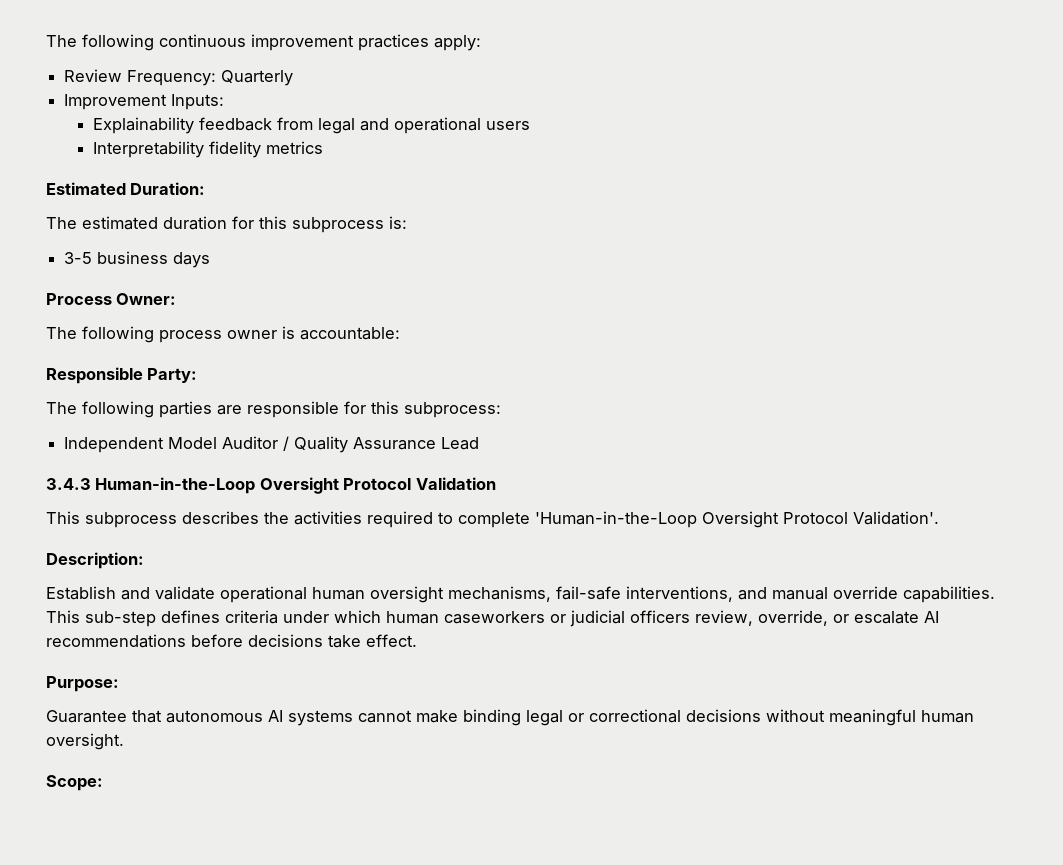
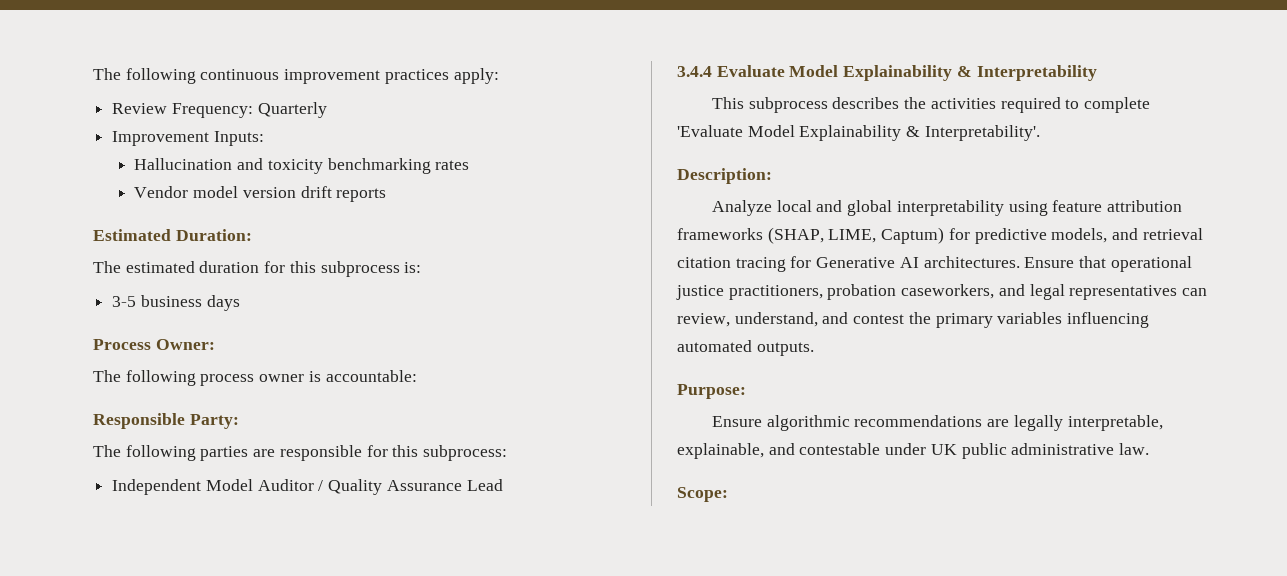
- Explainability feedback from legal and operational users
- Interpretability fidelity metrics
+ Hallucination and toxicity benchmarking rates
+ Vendor model version drift reports
- 3.4.3 Human-in-the-Loop Oversight Protocol Validation
+ 3.4.4 Evaluate Model Explainability & Interpretability
- This subprocess describes the activities required to complete 'Human-in-the-Loop Oversight Protocol Validation'.
+ This subprocess describes the activities required to complete 'Evaluate Model Explainability & Interpretability'.
  Description:
- Establish and validate operational human oversight mechanisms, fail-safe interventions, and manual override capabilities. This sub-step defines criteria under which human caseworkers or judicial officers review, override, or escalate AI recommendations before decisions take effect.
+ Analyze local and global interpretability using feature attribution frameworks (SHAP, LIME, Captum) for predictive models, and retrieval citation tracing for Generative AI architectures. Ensure that operational justice practitioners, probation caseworkers, and legal representatives can review, understand, and contest the primary variables influencing automated outputs.
  Purpose:
- Guarantee that autonomous AI systems cannot make binding legal or correctional decisions without meaningful human oversight.
+ Ensure algorithmic recommendations are legally interpretable, explainable, and contestable under UK public administrative law.

